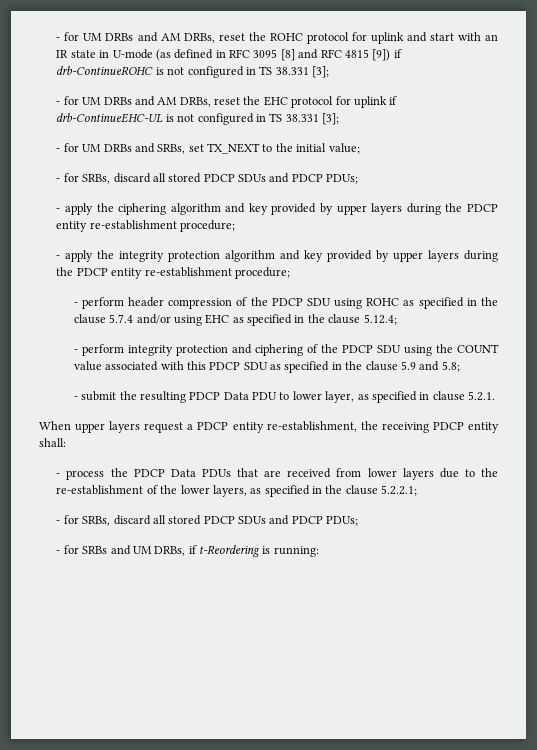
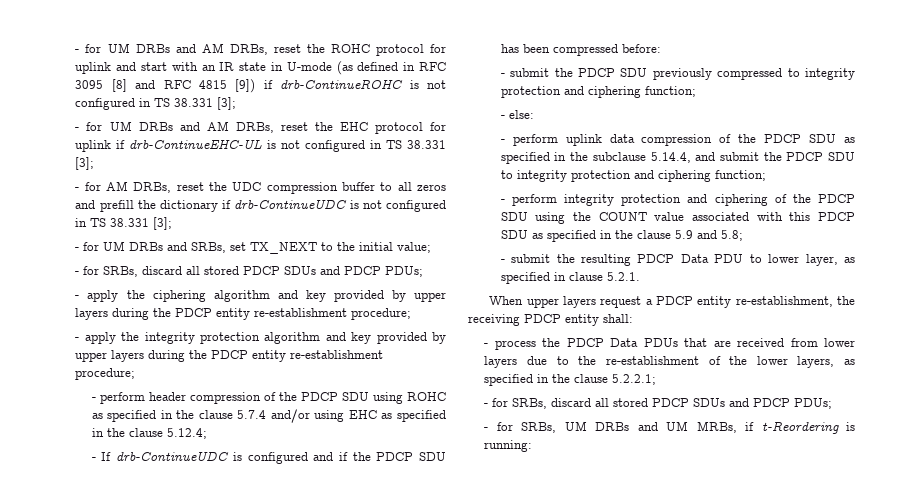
+ - for AM DRBs, reset the UDC compression buffer to all zeros and prefill the dictionary if drb-ContinueUDC is not configured in TS 38.331 [3];
+ - If drb-ContinueUDC is configured and if the PDCP SDU has been compressed before:
+ - submit the PDCP SDU previously compressed to integrity protection and ciphering function;
+ - else:
+ - perform uplink data compression of the PDCP SDU as specified in the subclause 5.14.4, and submit the PDCP SDU to integrity protection and ciphering function;
- - for SRBs and UM DRBs, if t-Reordering is running:
+ - for SRBs, UM DRBs and UM MRBs, if t-Reordering is running:

